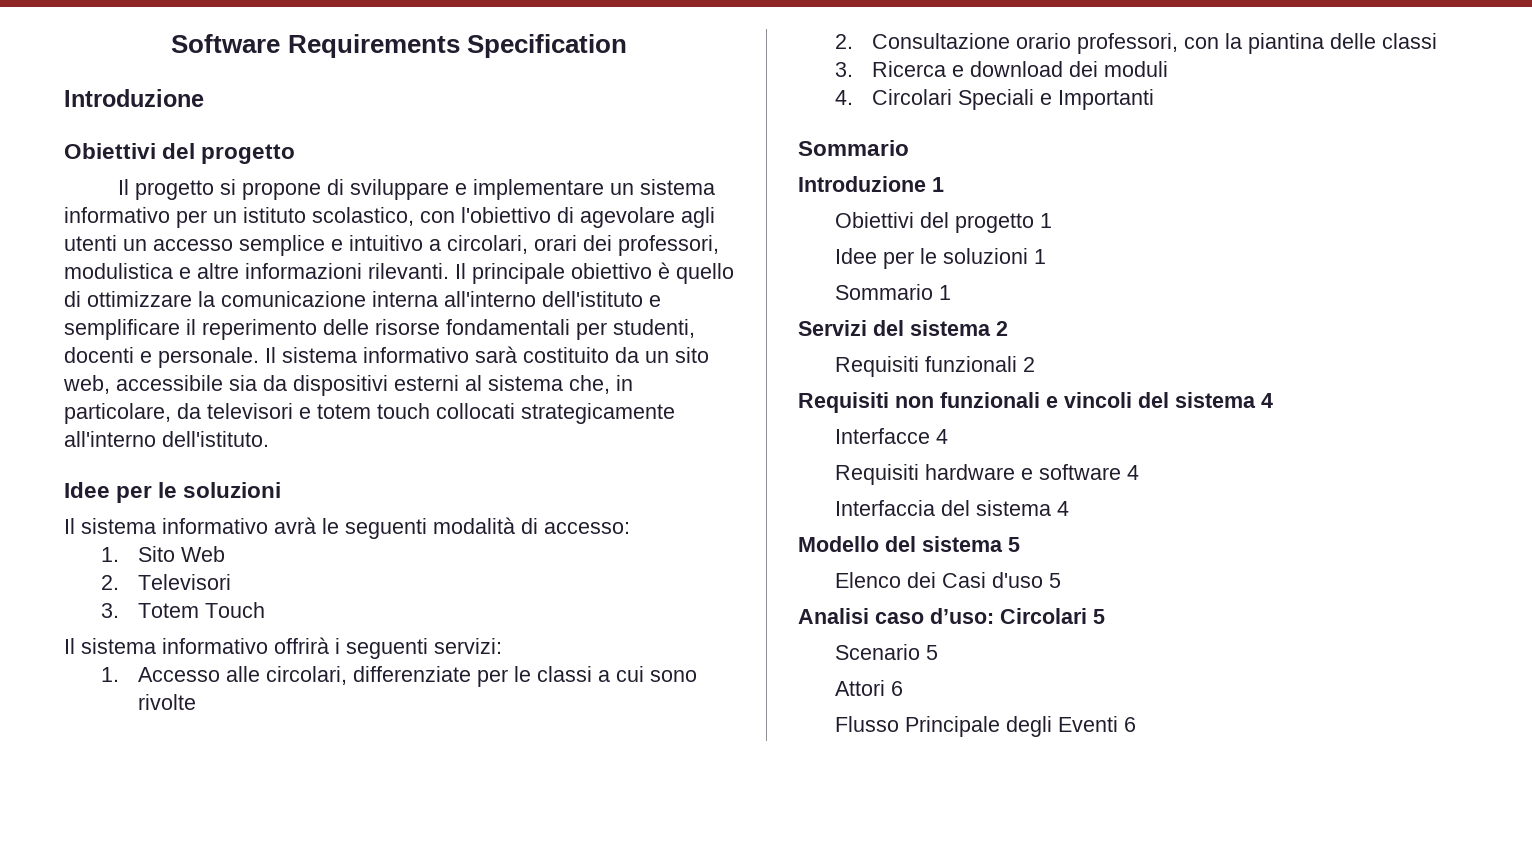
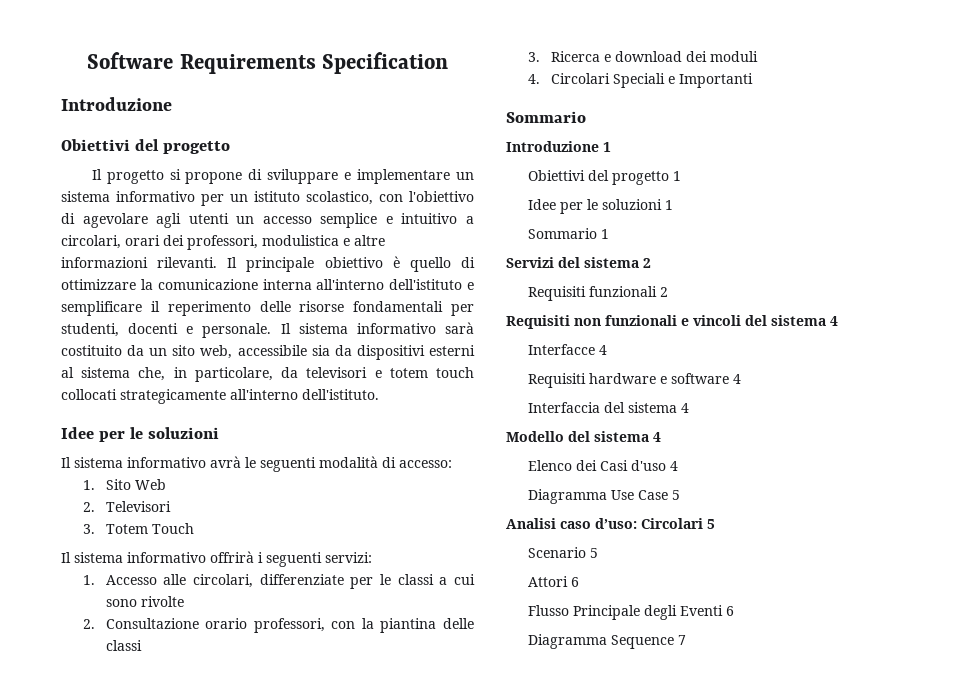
- Modello del sistema 5
+ Modello del sistema 4
- Elenco dei Casi d'uso 5
+ Elenco dei Casi d'uso 4
+ Diagramma Use Case 5
+ Diagramma Sequence 7

